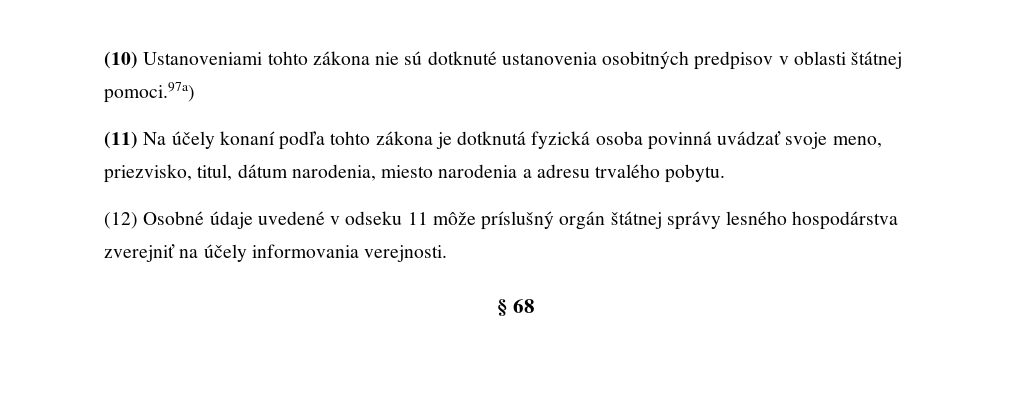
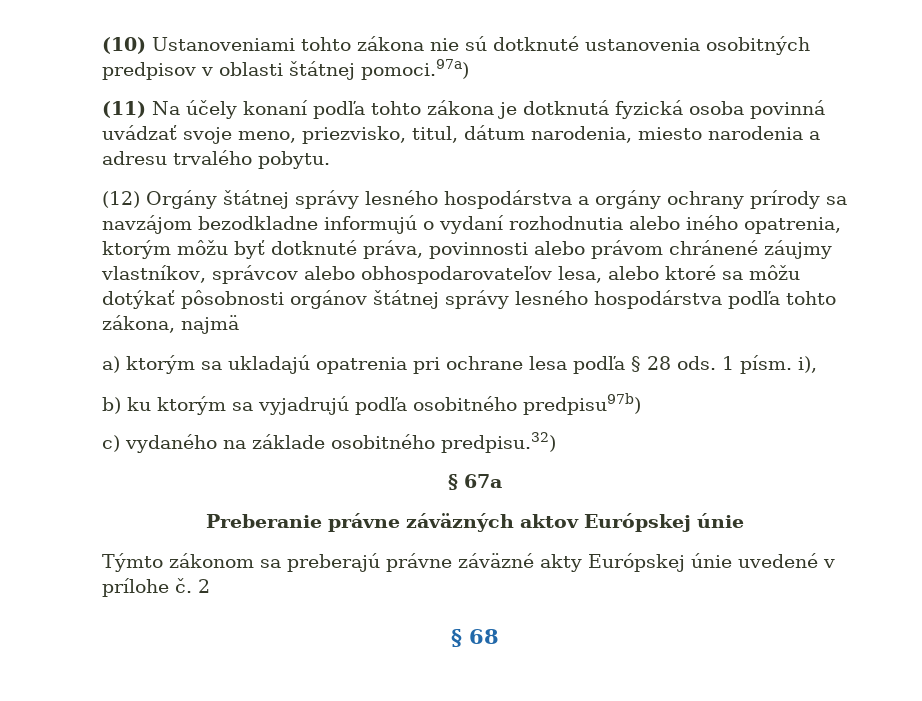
- (12) Osobné údaje uvedené v odseku 11 môže príslušný orgán štátnej správy lesného hospodárstva zverejniť na účely informovania verejnosti.
+ (12) Orgány štátnej správy lesného hospodárstva a orgány ochrany prírody sa navzájom bezodkladne informujú o vydaní rozhodnutia alebo iného opatrenia, ktorým môžu byť dotknuté práva, povinnosti alebo právom chránené záujmy vlastníkov, správcov alebo obhospodarovateľov lesa, alebo ktoré sa môžu dotýkať pôsobnosti orgánov štátnej správy lesného hospodárstva podľa tohto zákona, najmä
+ a) ktorým sa ukladajú opatrenia pri ochrane lesa podľa § 28 ods. 1 písm. i),
+ b) ku ktorým sa vyjadrujú podľa osobitného predpisu97b)
+ c) vydaného na základe osobitného predpisu.32)
+ § 67a
+ Preberanie právne záväzných aktov Európskej únie
+ Týmto zákonom sa preberajú právne záväzné akty Európskej únie uvedené v prílohe č. 2

